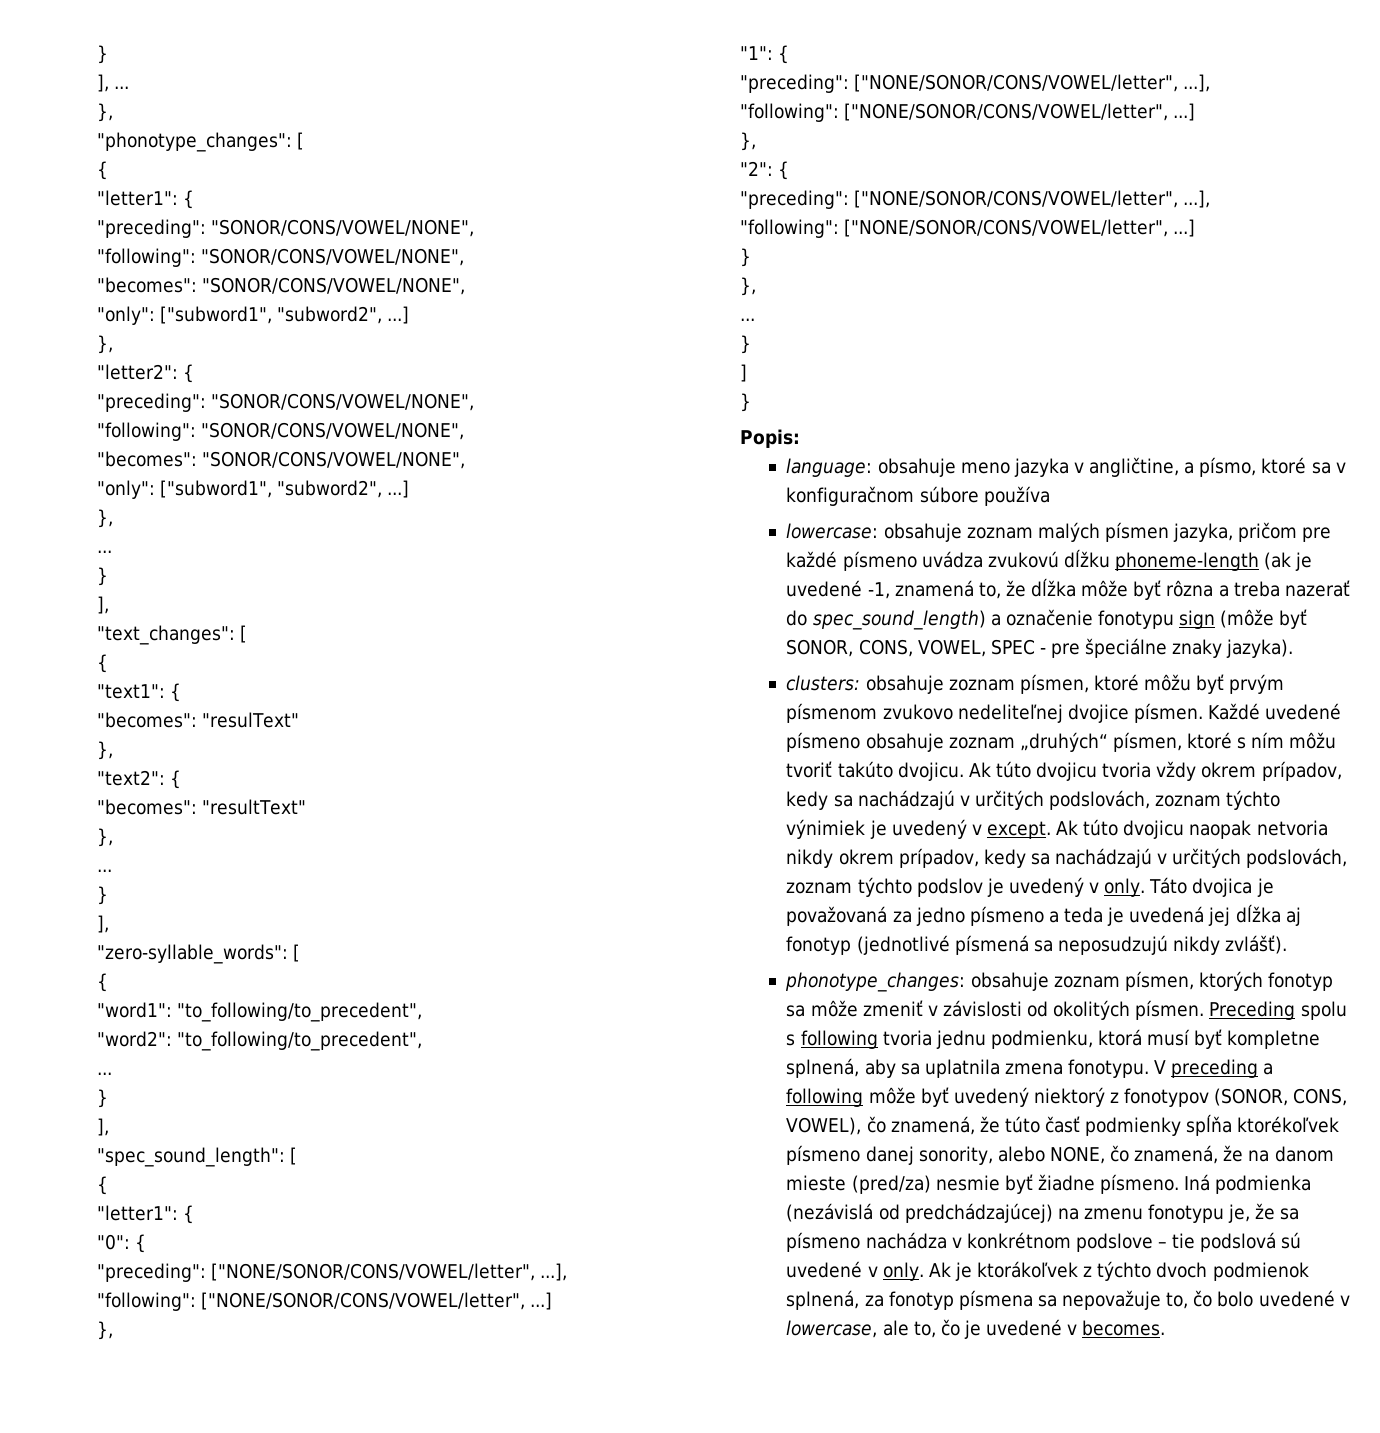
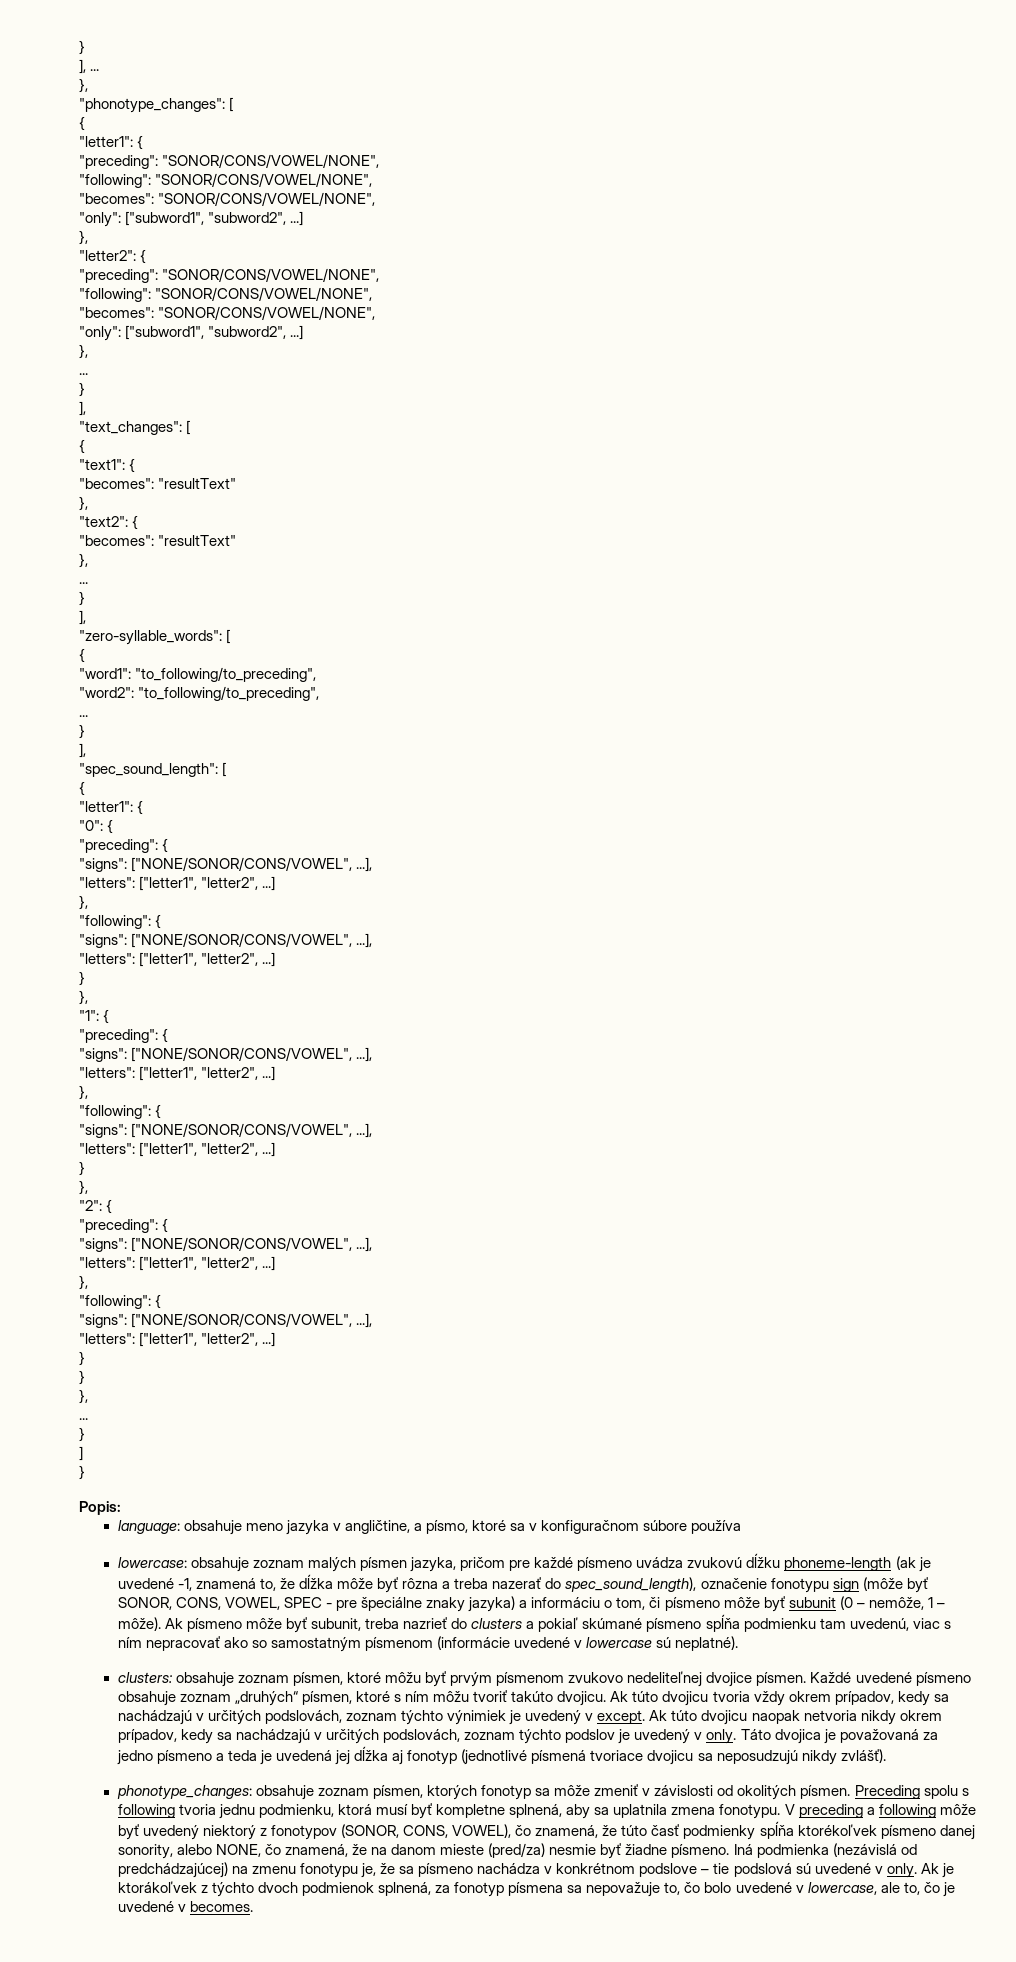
  "text1": {
- "becomes": "resulText"
+ "becomes": "resultText"
- "word1": "to_following/to_precedent",
+ "word1": "to_following/to_preceding",
- "word2": "to_following/to_precedent",
+ "word2": "to_following/to_preceding",
  "0": {
- "preceding": ["NONE/SONOR/CONS/VOWEL/letter", ...],
- "following": ["NONE/SONOR/CONS/VOWEL/letter", ...]
+ "preceding": {
+ "signs": ["NONE/SONOR/CONS/VOWEL", ...],
+ "letters": ["letter1", "letter2", ...]
+ },
+ "following": {
+ "signs": ["NONE/SONOR/CONS/VOWEL", ...],
+ "letters": ["letter1", "letter2", ...]
+ }
  "1": {
- "preceding": ["NONE/SONOR/CONS/VOWEL/letter", ...],
- "following": ["NONE/SONOR/CONS/VOWEL/letter", ...]
+ "preceding": {
+ "signs": ["NONE/SONOR/CONS/VOWEL", ...],
+ "letters": ["letter1", "letter2", ...]
+ },
+ "following": {
+ "signs": ["NONE/SONOR/CONS/VOWEL", ...],
+ "letters": ["letter1", "letter2", ...]
+ }
  "2": {
- "preceding": ["NONE/SONOR/CONS/VOWEL/letter", ...],
- "following": ["NONE/SONOR/CONS/VOWEL/letter", ...]
+ "preceding": {
+ "signs": ["NONE/SONOR/CONS/VOWEL", ...],
+ "letters": ["letter1", "letter2", ...]
+ },
+ "following": {
+ "signs": ["NONE/SONOR/CONS/VOWEL", ...],
+ "letters": ["letter1", "letter2", ...]
+ }
- lowercase: obsahuje zoznam malých písmen jazyka, pričom pre každé písmeno uvádza zvukovú dĺžku phoneme-length (ak je uvedené -1, znamená to, že dĺžka môže byť rôzna a treba nazerať do spec_sound_length) a označenie fonotypu sign (môže byť SONOR, CONS, VOWEL, SPEC - pre špeciálne znaky jazyka).
+ lowercase: obsahuje zoznam malých písmen jazyka, pričom pre každé písmeno uvádza zvukovú dĺžku phoneme-length (ak je uvedené -1, znamená to, že dĺžka môže byť rôzna a treba nazerať do spec_sound_length), označenie fonotypu sign (môže byť SONOR, CONS, VOWEL, SPEC - pre špeciálne znaky jazyka) a informáciu o tom, či písmeno môže byť subunit (0 – nemôže, 1 – môže). Ak písmeno môže byť subunit, treba nazrieť do clusters a pokiaľ skúmané písmeno spĺňa podmienku tam uvedenú, viac s ním nepracovať ako so samostatným písmenom (informácie uvedené v lowercase sú neplatné).
- Táto dvojica je považovaná za jedno písmeno a teda je uvedená jej dĺžka aj fonotyp (jednotlivé písmená sa neposudzujú nikdy zvlášť).
+ Táto dvojica je považovaná za jedno písmeno a teda je uvedená jej dĺžka aj fonotyp (jednotlivé písmená tvoriace dvojicu sa neposudzujú nikdy zvlášť).

